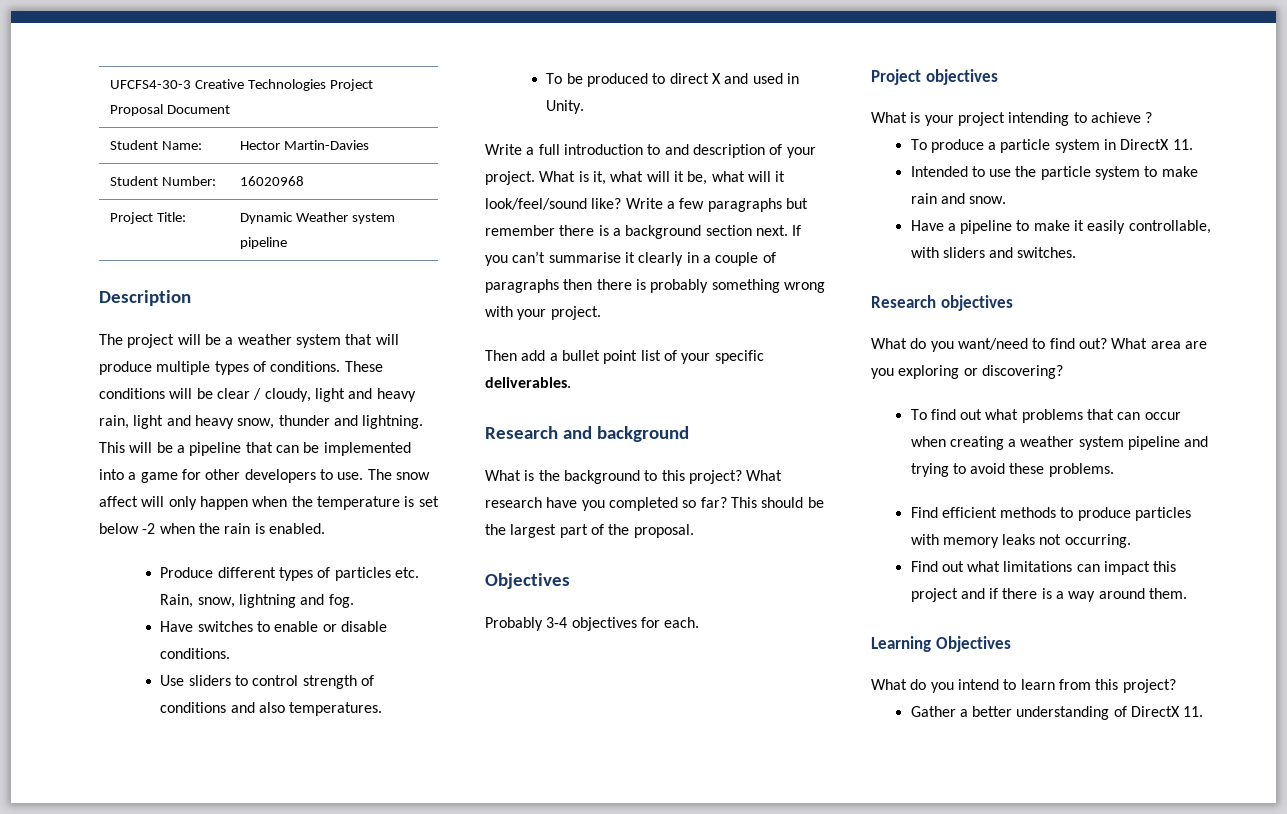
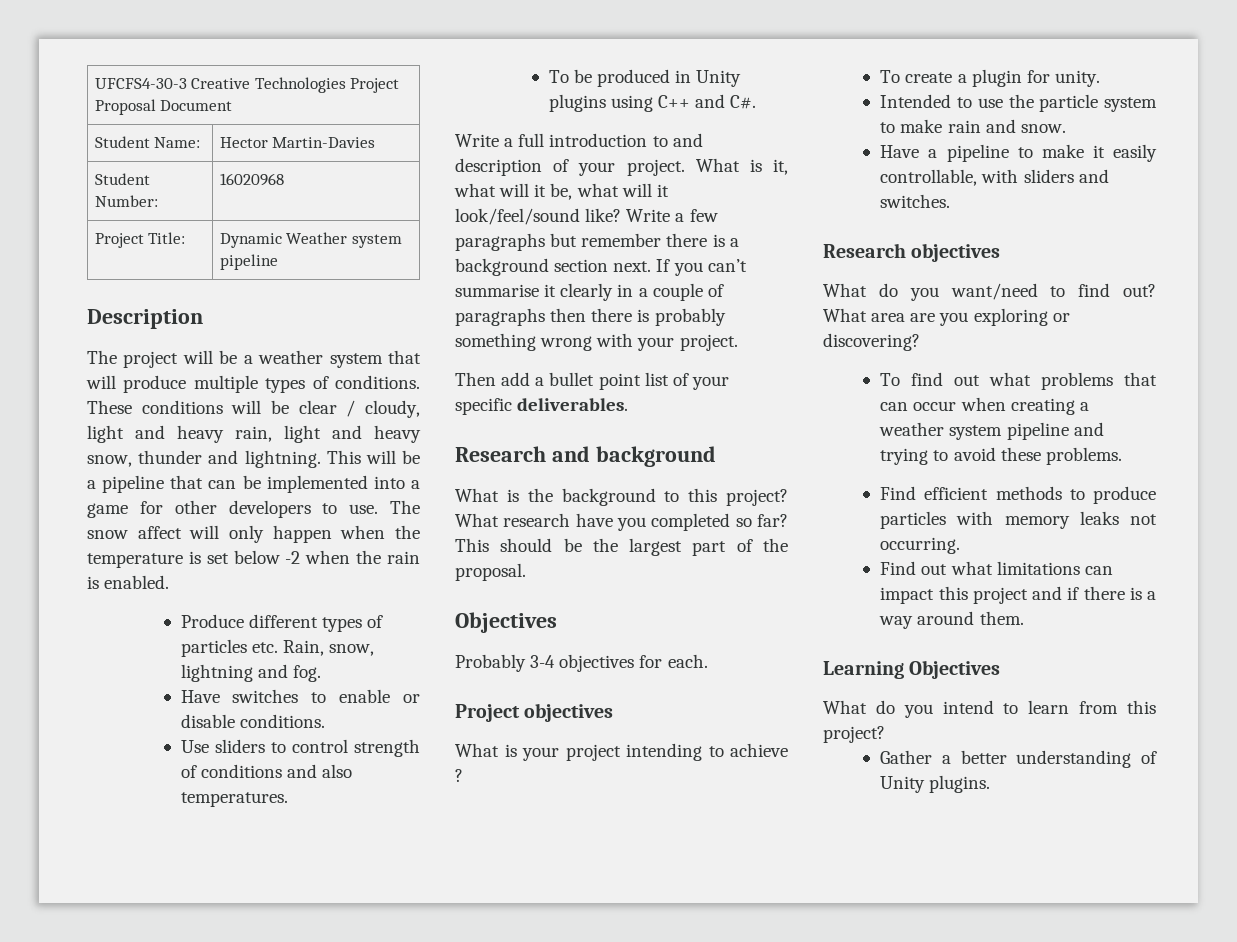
- To be produced to direct X and used in Unity.
+ To be produced in Unity plugins using C++ and C#.
- To produce a particle system in DirectX 11.
+ To create a plugin for unity.
- Gather a better understanding of DirectX 11.
+ Gather a better understanding of Unity plugins.

